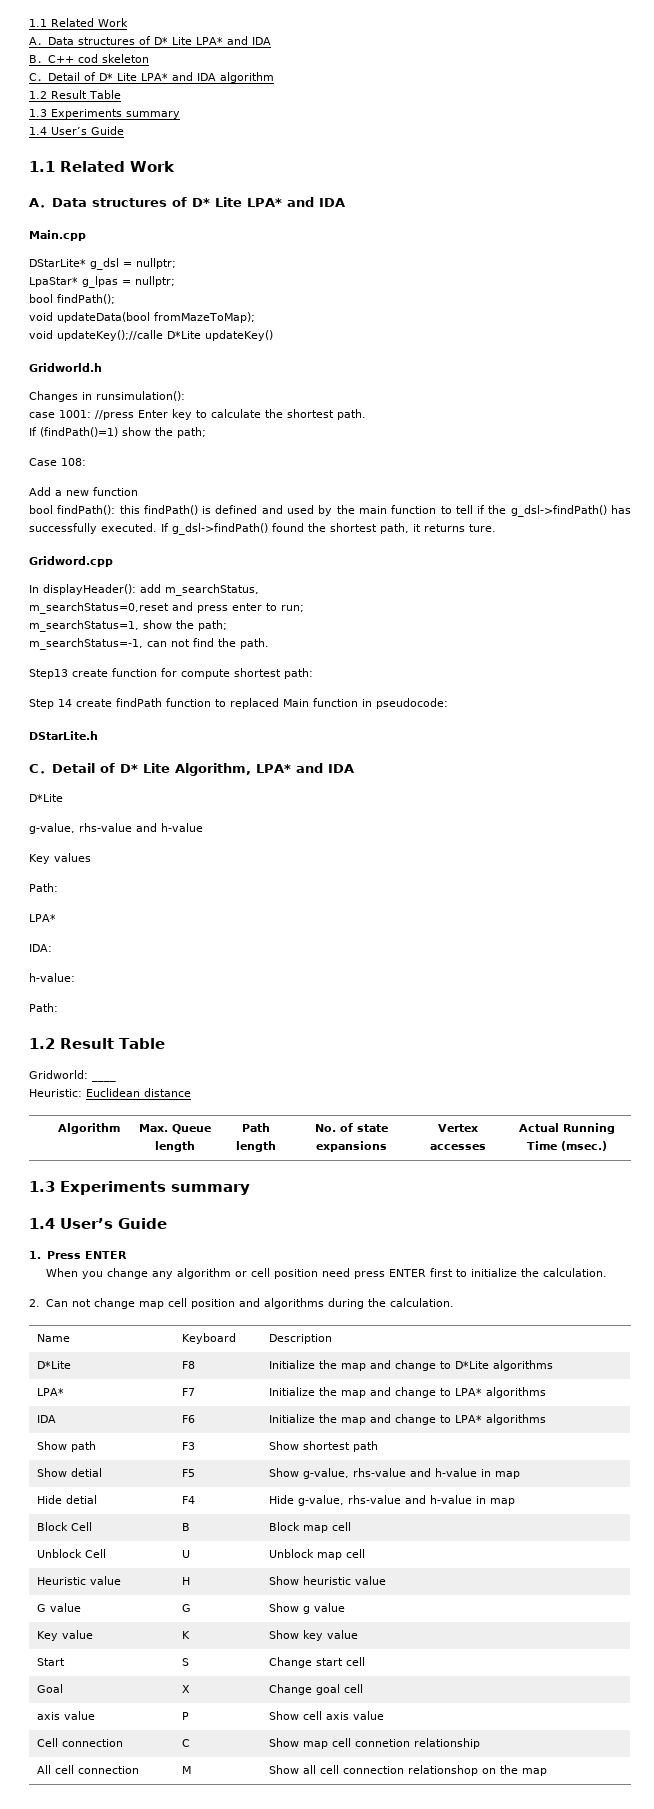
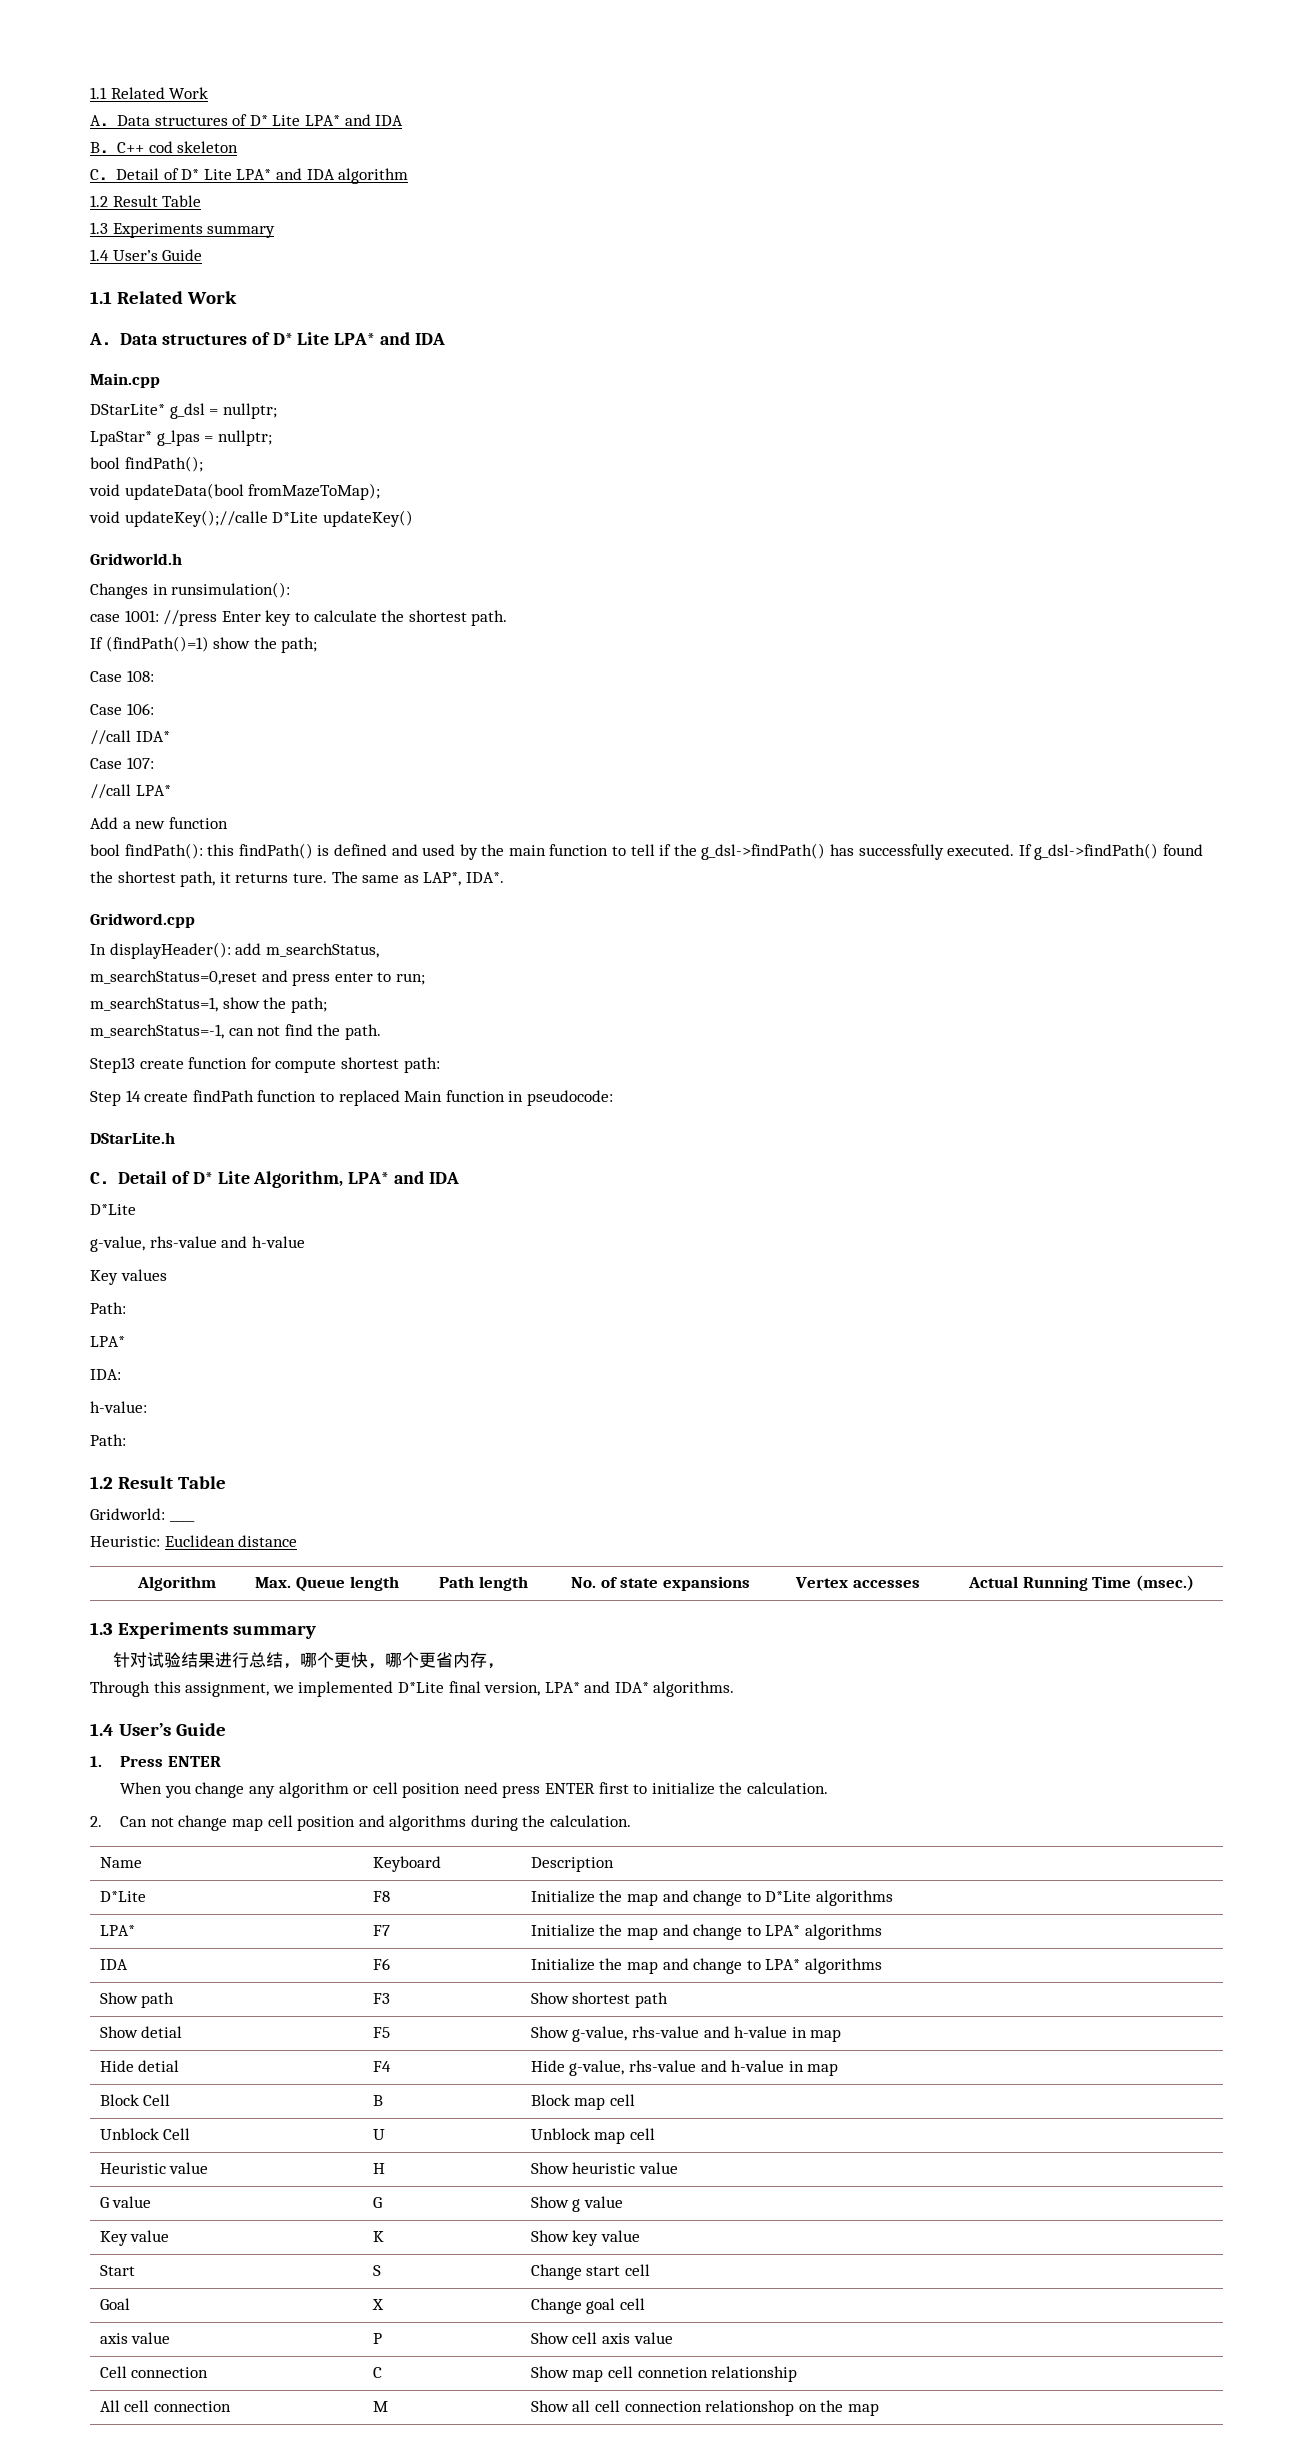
+ Case 106:
+ //call IDA*
+ Case 107:
+ //call LPA*
+ The same as LAP*, IDA*.
+ 针对试验结果进行总结，哪个更快，哪个更省内存，
+ Through this assignment, we implemented D*Lite final version, LPA* and IDA* algorithms.

